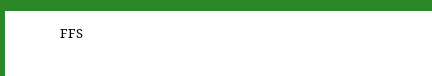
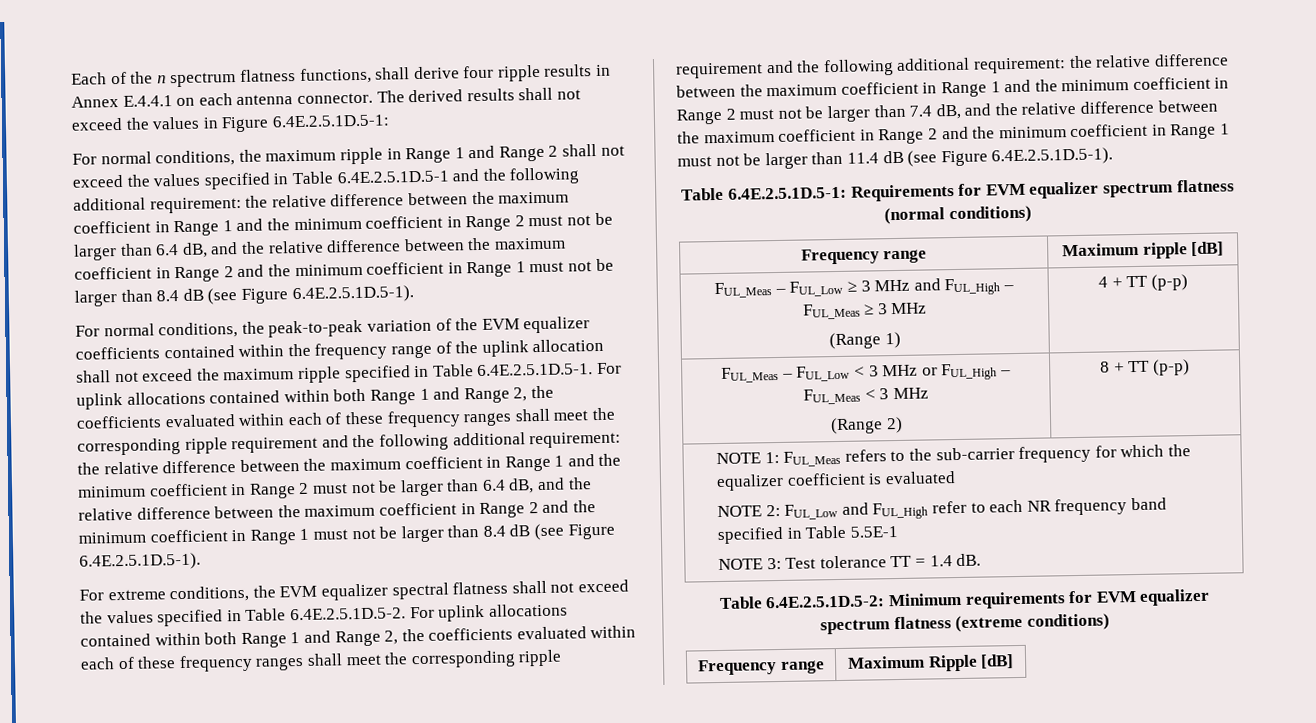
- FFS
+ Each of the n spectrum flatness functions, shall derive four ripple results in Annex E.4.4.1 on each antenna connector. The derived results shall not exceed the values in Figure 6.4E.2.5.1D.5-1:
+ For normal conditions, the maximum ripple in Range 1 and Range 2 shall not exceed the values specified in Table 6.4E.2.5.1D.5-1 and the following additional requirement: the relative difference between the maximum coefficient in Range 1 and the minimum coefficient in Range 2 must not be larger than 6.4 dB, and the relative difference between the maximum coefficient in Range 2 and the minimum coefficient in Range 1 must not be larger than 8.4 dB (see Figure 6.4E.2.5.1D.5-1).
+ For normal conditions, the peak-to-peak variation of the EVM equalizer coefficients contained within the frequency range of the uplink allocation shall not exceed the maximum ripple specified in Table 6.4E.2.5.1D.5-1. For uplink allocations contained within both Range 1 and Range 2, the coefficients evaluated within each of these frequency ranges shall meet the corresponding ripple requirement and the following additional requirement: the relative difference between the maximum coefficient in Range 1 and the minimum coefficient in Range 2 must not be larger than 6.4 dB, and the relative difference between the maximum coefficient in Range 2 and the minimum coefficient in Range 1 must not be larger than 8.4 dB (see Figure 6.4E.2.5.1D.5-1).
+ For extreme conditions, the EVM equalizer spectral flatness shall not exceed the values specified in Table 6.4E.2.5.1D.5-2. For uplink allocations contained within both Range 1 and Range 2, the coefficients evaluated within each of these frequency ranges shall meet the corresponding ripple requirement and the following additional requirement: the relative difference between the maximum coefficient in Range 1 and the minimum coefficient in Range 2 must not be larger than 7.4 dB, and the relative difference between the maximum coefficient in Range 2 and the minimum coefficient in Range 1 must not be larger than 11.4 dB (see Figure 6.4E.2.5.1D.5-1).
+ Table 6.4E.2.5.1D.5-1: Requirements for EVM equalizer spectrum flatness (normal conditions)
+ Frequency range | Maximum ripple [dB]
+ FUL_Meas – FUL_Low ≥ 3 MHz and FUL_High – FUL_Meas ≥ 3 MHz
+ (Range 1) | 4 + TT (p-p)
+ FUL_Meas – FUL_Low < 3 MHz or FUL_High – FUL_Meas < 3 MHz
+ (Range 2) | 8 + TT (p-p)
+ NOTE 1: FUL_Meas refers to the sub-carrier frequency for which the equalizer coefficient is evaluated
+ NOTE 2: FUL_Low and FUL_High refer to each NR frequency band specified in Table 5.5E-1
+ NOTE 3: Test tolerance TT = 1.4 dB.
+ Table 6.4E.2.5.1D.5-2: Minimum requirements for EVM equalizer spectrum flatness (extreme conditions)
+ Frequency range | Maximum Ripple [dB]

